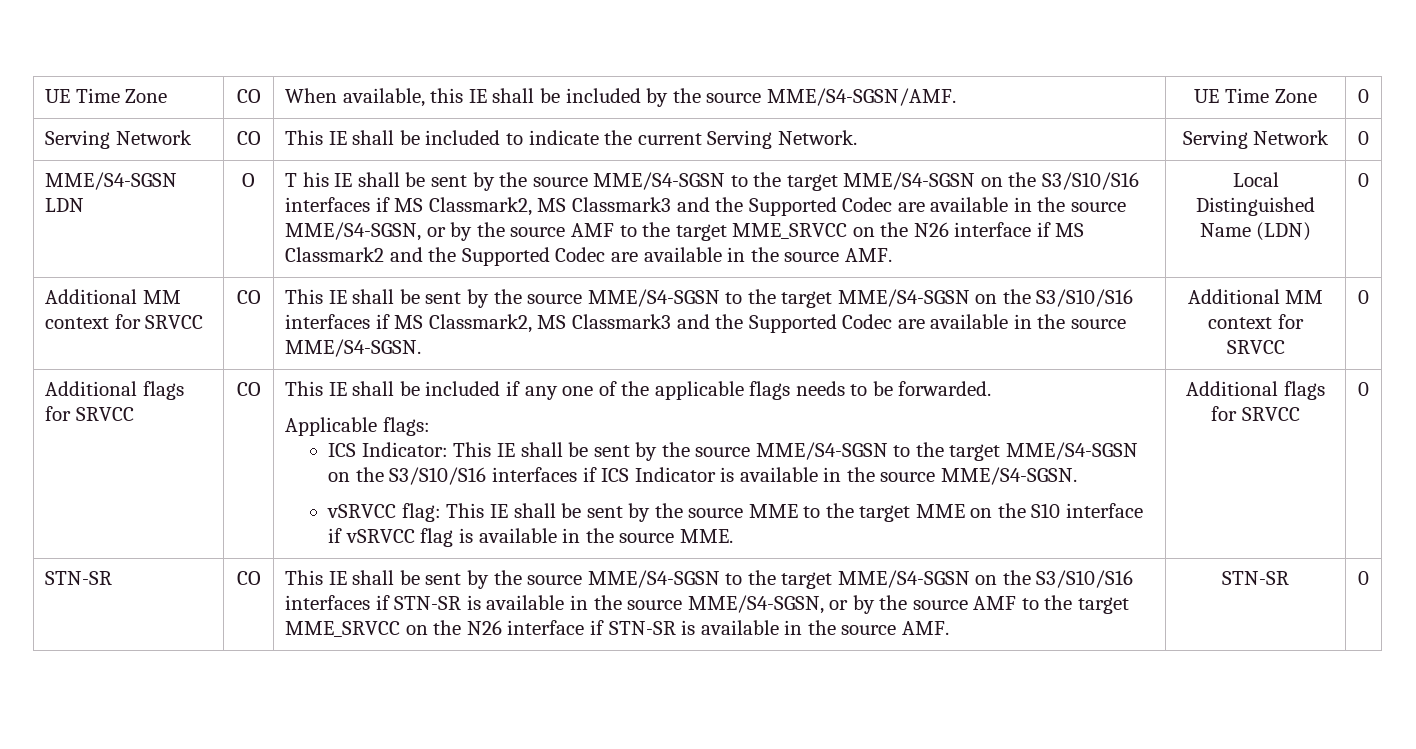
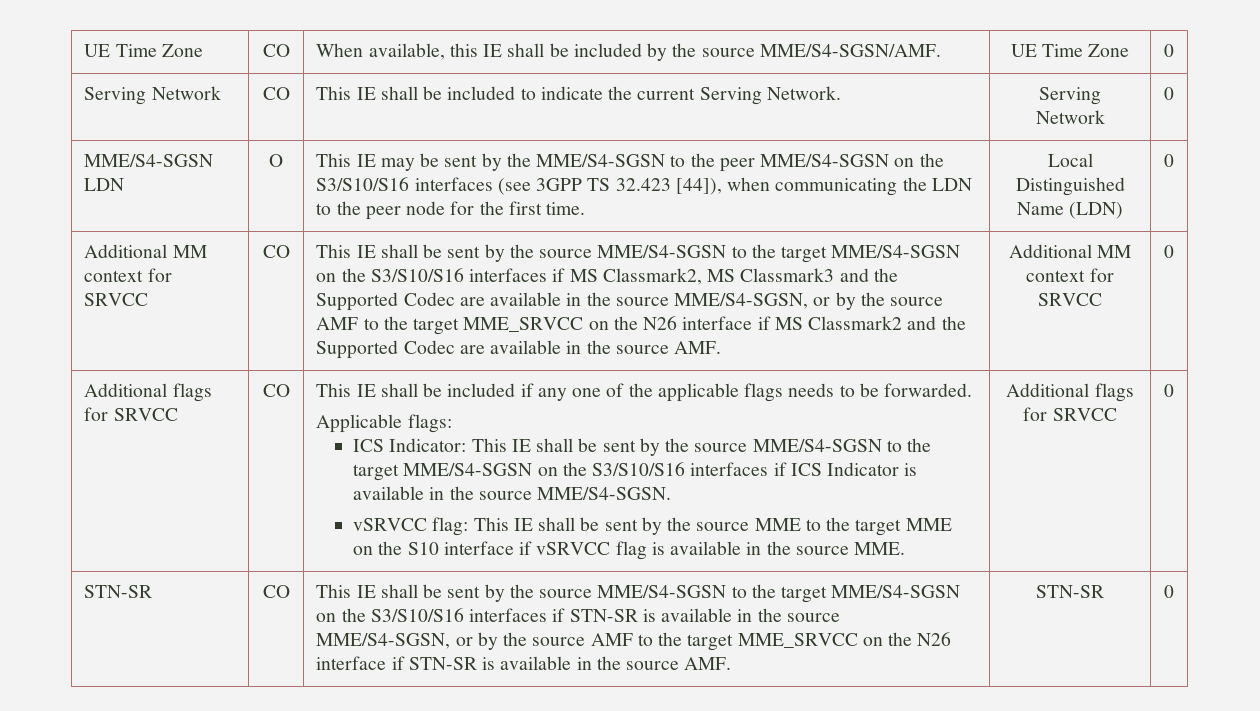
- T his IE shall be sent by the source MME/S4-SGSN to the target MME/S4-SGSN on the S3/S10/S16 interfaces if MS Classmark2, MS Classmark3 and the Supported Codec are available in the source MME/S4-SGSN, or by the source AMF to the target MME_SRVCC on the N26 interface if MS Classmark2 and the Supported Codec are available in the source AMF.
+ This IE may be sent by the MME/S4-SGSN to the peer MME/S4-SGSN on the S3/S10/S16 interfaces (see 3GPP TS 32.423 [44]), when communicating the LDN to the peer node for the first time. | Local Distinguished Name (LDN) | 0
+ Additional MM context for SRVCC | CO | This IE shall be sent by the source MME/S4-SGSN to the target MME/S4-SGSN on the S3/S10/S16 interfaces if MS Classmark2, MS Classmark3 and the Supported Codec are available in the source MME/S4-SGSN, or by the source AMF to the target MME_SRVCC on the N26 interface if MS Classmark2 and the Supported Codec are available in the source AMF.
- Local Distinguished Name (LDN) | 0
- Additional MM context for SRVCC | CO | This IE shall be sent by the source MME/S4-SGSN to the target MME/S4-SGSN on the S3/S10/S16 interfaces if MS Classmark2, MS Classmark3 and the Supported Codec are available in the source MME/S4-SGSN.

